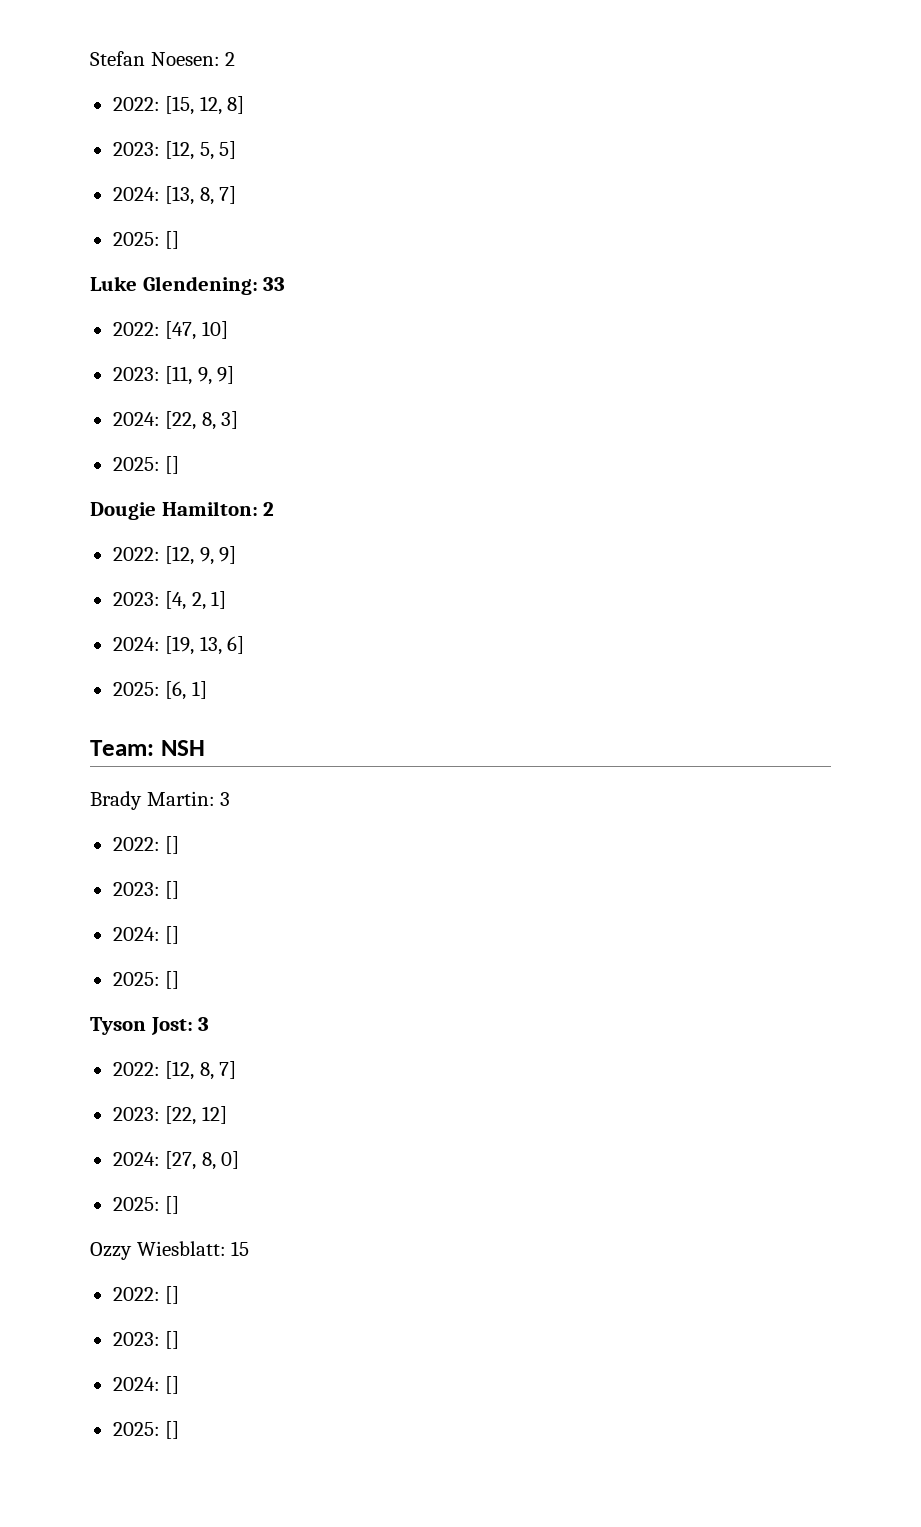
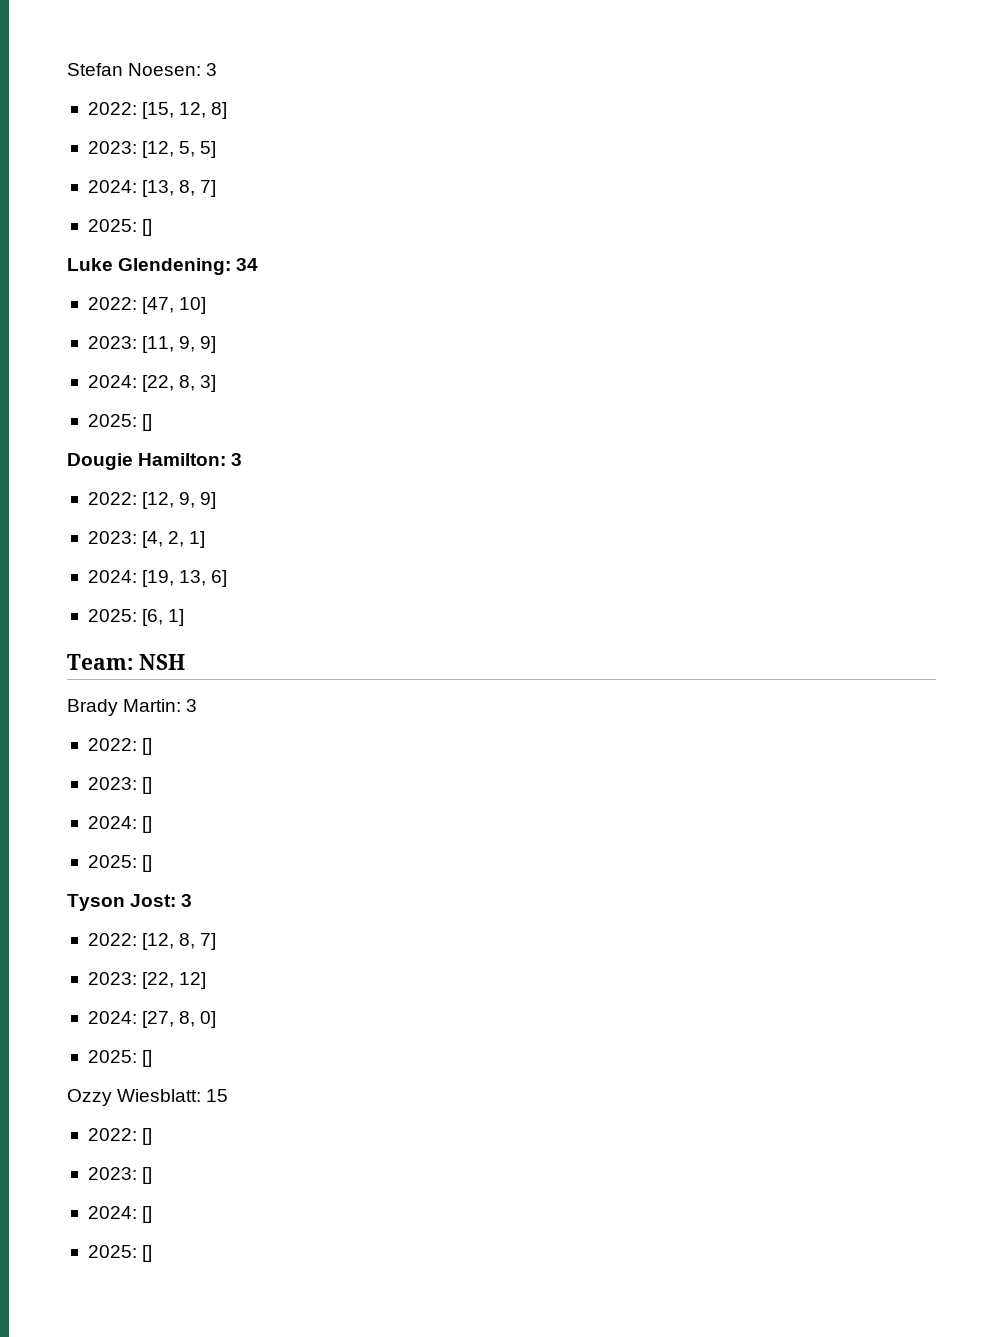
- Stefan Noesen: 2
+ Stefan Noesen: 3
- Luke Glendening: 33
+ Luke Glendening: 34
- Dougie Hamilton: 2
+ Dougie Hamilton: 3

